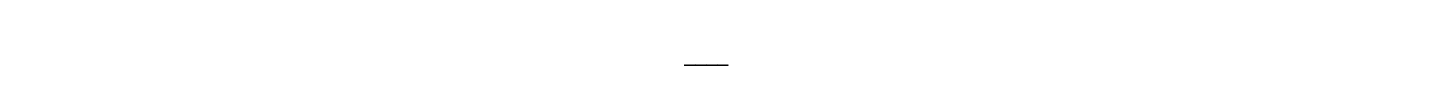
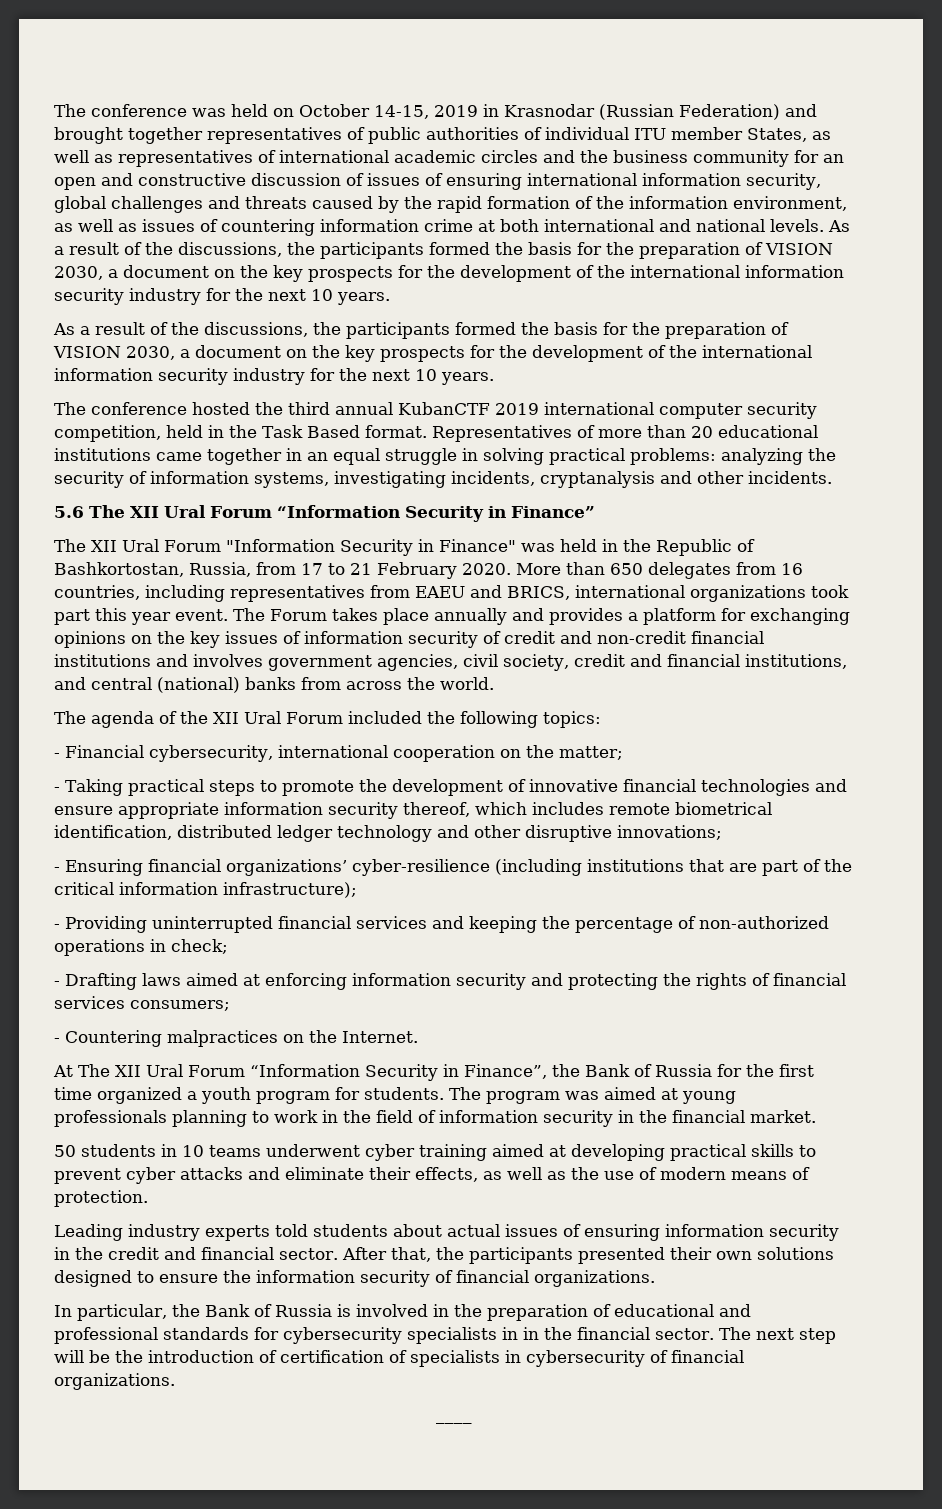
+ The conference was held on October 14-15, 2019 in Krasnodar (Russian Federation) and brought together representatives of public authorities of individual ITU member States, as well as representatives of international academic circles and the business community for an open and constructive discussion of issues of ensuring international information security, global challenges and threats caused by the rapid formation of the information environment, as well as issues of countering information crime at both international and national levels. As a result of the discussions, the participants formed the basis for the preparation of VISION 2030, a document on the key prospects for the development of the international information security industry for the next 10 years.
+ As a result of the discussions, the participants formed the basis for the preparation of VISION 2030, a document on the key prospects for the development of the international information security industry for the next 10 years.
+ The conference hosted the third annual KubanCTF 2019 international computer security competition, held in the Task Based format. Representatives of more than 20 educational institutions came together in an equal struggle in solving practical problems: analyzing the security of information systems, investigating incidents, cryptanalysis and other incidents.
+ 5.6 The XII Ural Forum “Information Security in Finance”
+ The XII Ural Forum "Information Security in Finance" was held in the Republic of Bashkortostan, Russia, from 17 to 21 February 2020. More than 650 delegates from 16 countries, including representatives from EAEU and BRICS, international organizations took part this year event. The Forum takes place annually and provides a platform for exchanging opinions on the key issues of information security of credit and non-credit financial institutions and involves government agencies, civil society, credit and financial institutions, and central (national) banks from across the world.
+ The agenda of the XII Ural Forum included the following topics:
+ - Financial сybersecurity, international cooperation on the matter;
+ - Taking practical steps to promote the development of innovative financial technologies and ensure appropriate information security thereof, which includes remote biometrical identification, distributed ledger technology and other disruptive innovations;
+ - Ensuring financial organizations’ cyber-resilience (including institutions that are part of the critical information infrastructure);
+ - Providing uninterrupted financial services and keeping the percentage of non-authorized operations in check;
+ - Drafting laws aimed at enforcing information security and protecting the rights of financial services consumers;
+ - Countering malpractices on the Internet.
+ At The XII Ural Forum “Information Security in Finance”, the Bank of Russia for the first time organized a youth program for students. The program was aimed at young professionals planning to work in the field of information security in the financial market.
+ 50 students in 10 teams underwent cyber training aimed at developing practical skills to prevent cyber attacks and eliminate their effects, as well as the use of modern means of protection.
+ Leading industry experts told students about actual issues of ensuring information security in the credit and financial sector. After that, the participants presented their own solutions designed to ensure the information security of financial organizations.
+ In particular, the Bank of Russia is involved in the preparation of educational and professional standards for cybersecurity specialists in in the financial sector. The next step will be the introduction of certification of specialists in cybersecurity of financial organizations.

